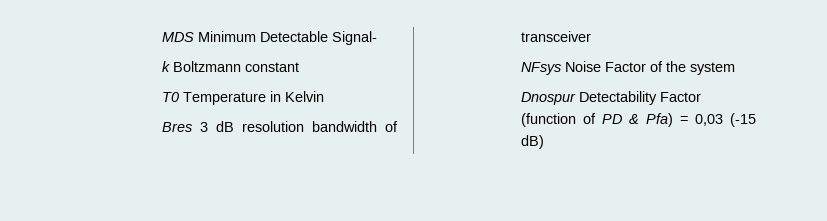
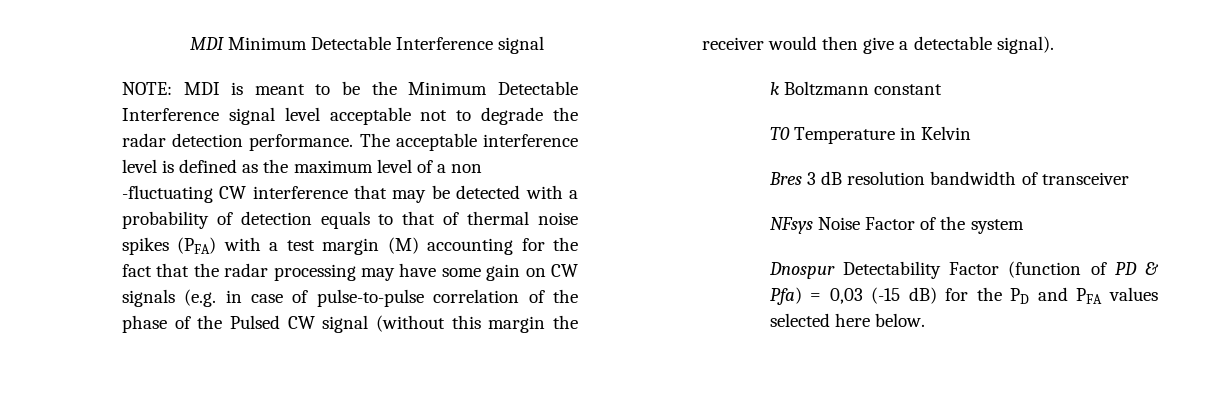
- MDS Minimum Detectable Signal-
+ MDI Minimum Detectable Interference signal
+ NOTE: MDI is meant to be the Minimum Detectable Interference signal level acceptable not to degrade the radar detection performance. The acceptable interference level is defined as the maximum level of a non -fluctuating CW interference that may be detected with a probability of detection equals to that of thermal noise spikes (PFA) with a test margin (M) accounting for the fact that the radar processing may have some gain on CW signals (e.g. in case of pulse-to-pulse correlation of the phase of the Pulsed CW signal (without this margin the receiver would then give a detectable signal).
- Dnospur Detectability Factor (function of PD & Pfa) = 0,03 (-15 dB)
+ Dnospur Detectability Factor (function of PD & Pfa) = 0,03 (-15 dB) for the PD and PFA values selected here below.

